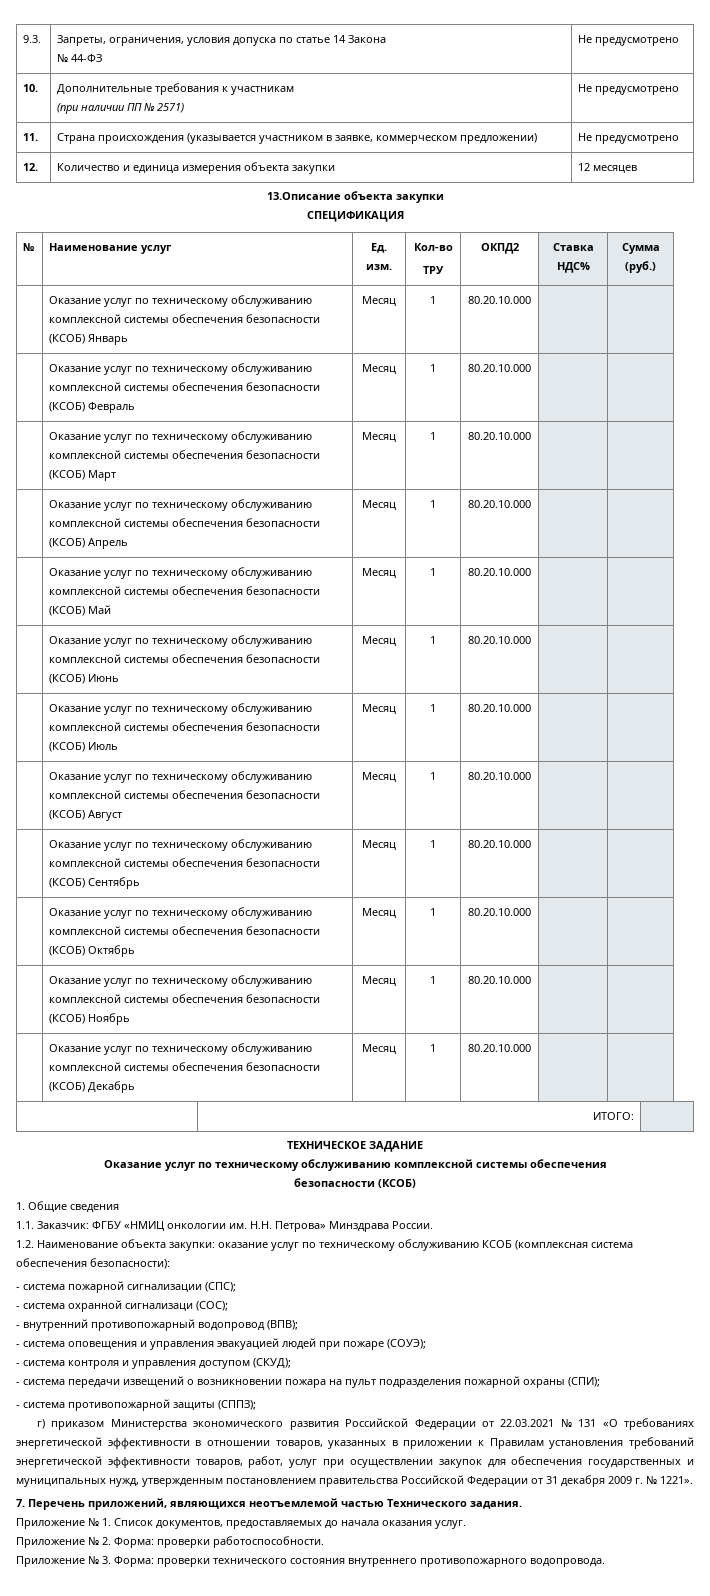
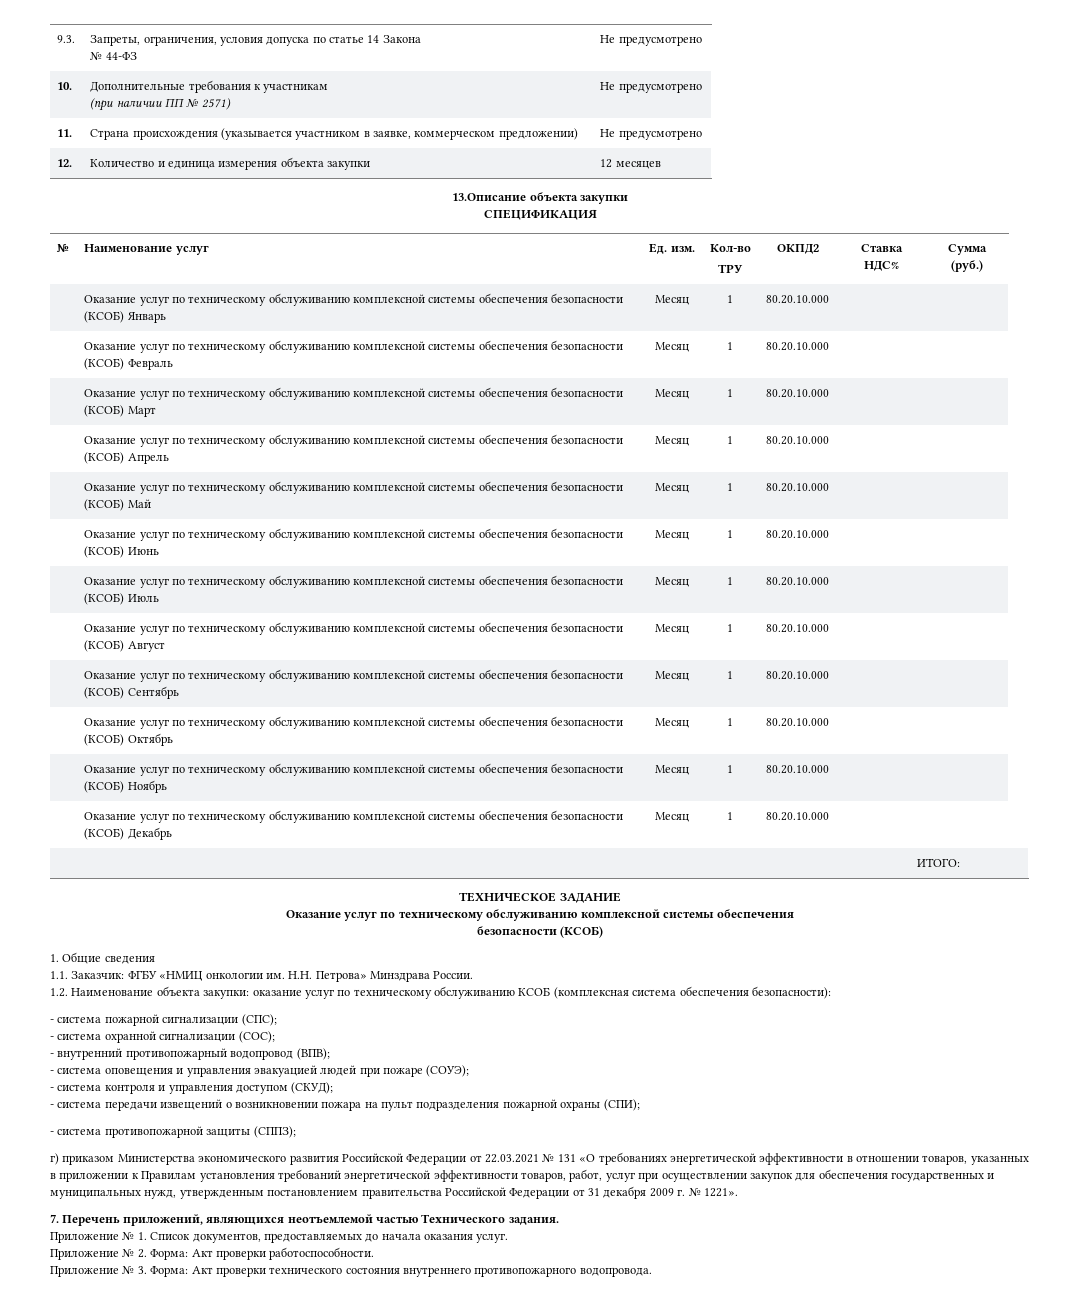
- - система охранной сигнализаци (СОС);
+ - система охранной сигнализации (СОС);
- Приложение № 2. Форма: проверки работоспособности.
+ Приложение № 2. Форма: Акт проверки работоспособности.
- Приложение № 3. Форма: проверки технического состояния внутреннего противопожарного водопровода.
+ Приложение № 3. Форма: Акт проверки технического состояния внутреннего противопожарного водопровода.

